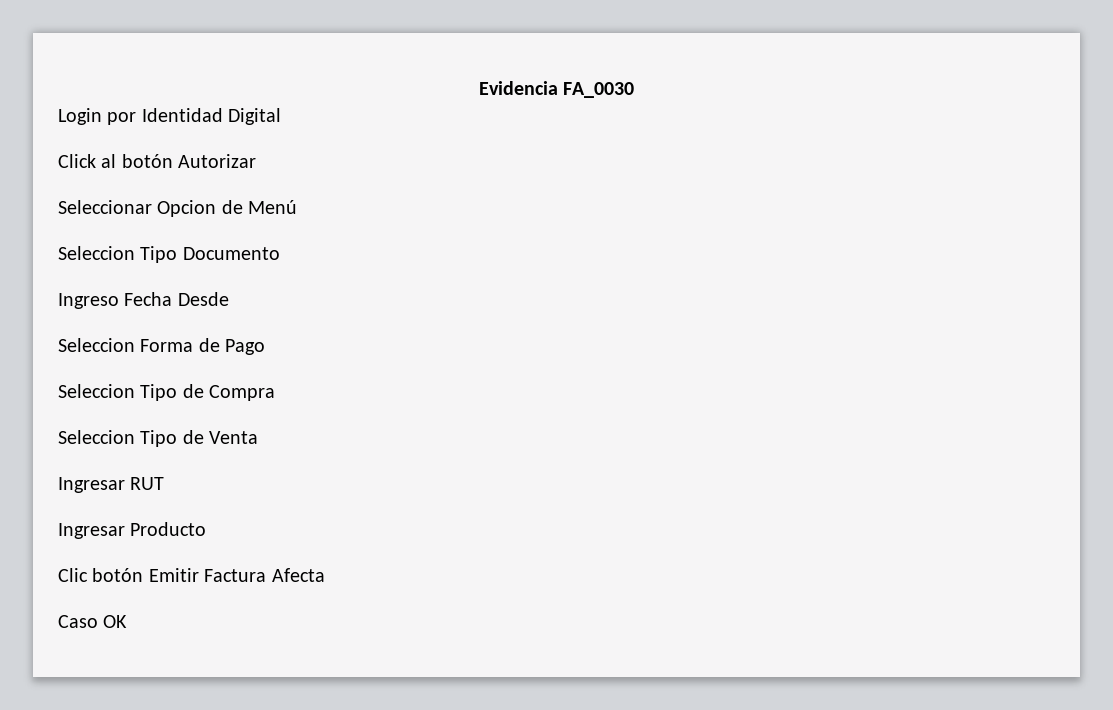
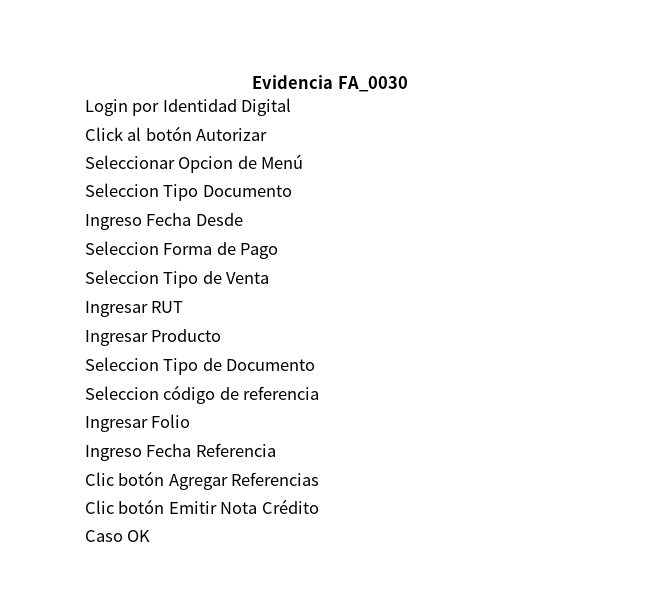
- Seleccion Tipo de Compra
+ Seleccion Tipo de Documento
+ Seleccion código de referencia
+ Ingresar Folio
+ Ingreso Fecha Referencia
+ Clic botón Agregar Referencias
- Clic botón Emitir Factura Afecta
+ Clic botón Emitir Nota Crédito

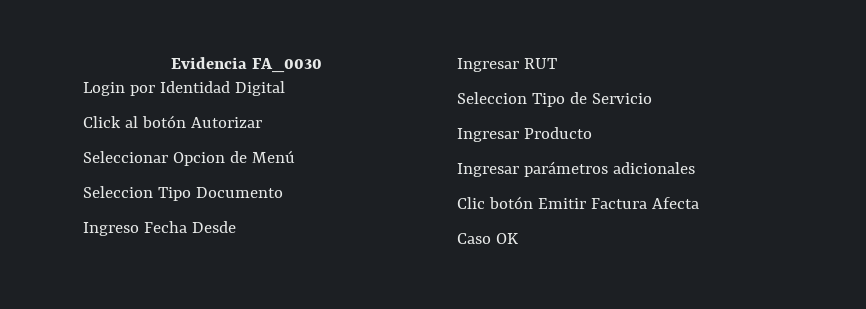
- Seleccion Forma de Pago
- Seleccion Tipo de Venta
  Ingresar RUT
+ Seleccion Tipo de Servicio
- Seleccion Tipo de Documento
- Seleccion código de referencia
- Ingresar Folio
- Ingreso Fecha Referencia
- Clic botón Agregar Referencias
+ Ingresar parámetros adicionales
- Clic botón Emitir Nota Crédito
+ Clic botón Emitir Factura Afecta

